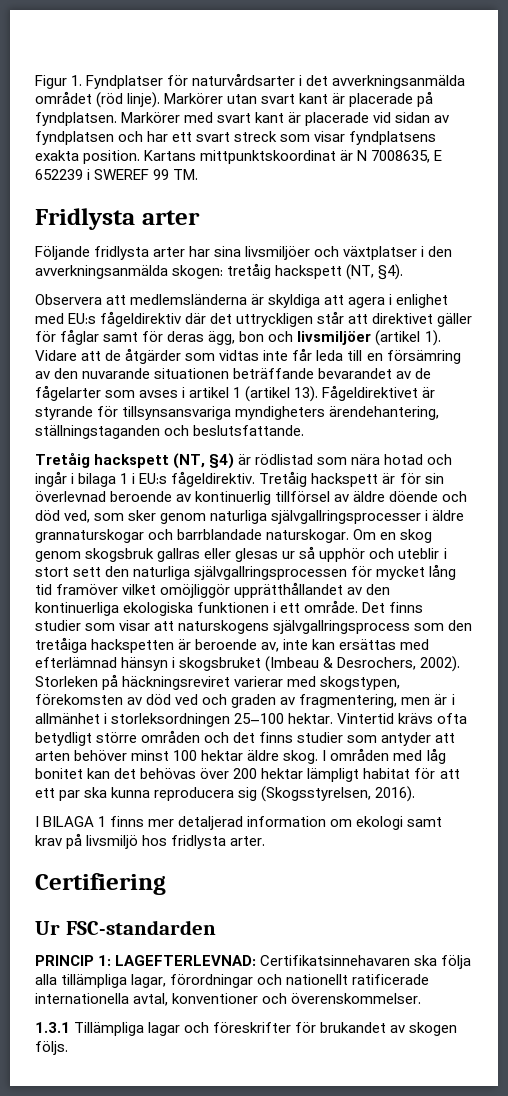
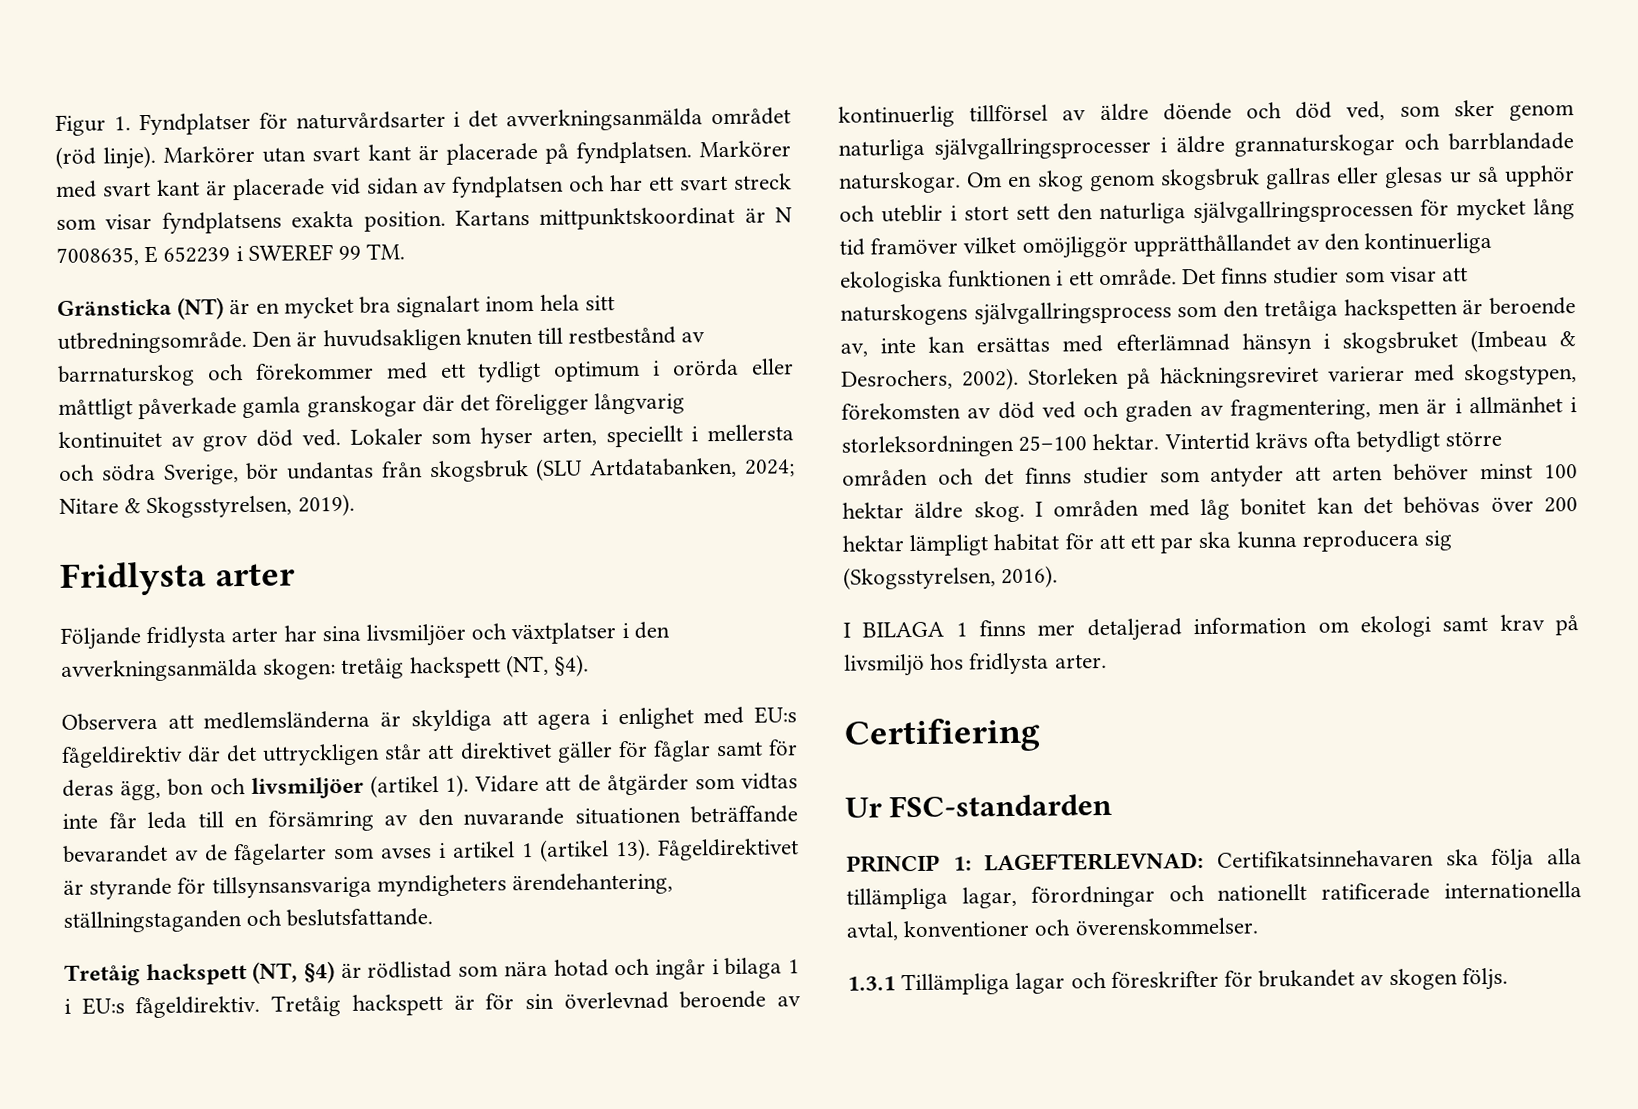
+ Gränsticka (NT) är en mycket bra signalart inom hela sitt utbredningsområde. Den är huvudsakligen knuten till restbestånd av barrnaturskog och förekommer med ett tydligt optimum i orörda eller måttligt påverkade gamla granskogar där det föreligger långvarig kontinuitet av grov död ved. Lokaler som hyser arten, speciellt i mellersta och södra Sverige, bör undantas från skogsbruk (SLU Artdatabanken, 2024; Nitare & Skogsstyrelsen, 2019).

